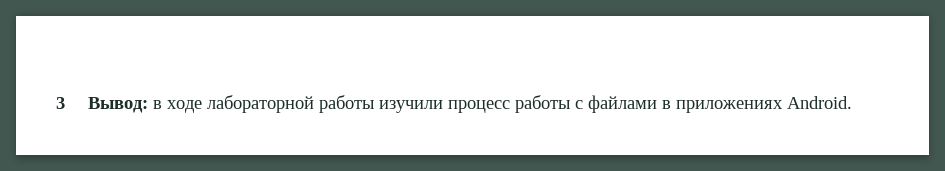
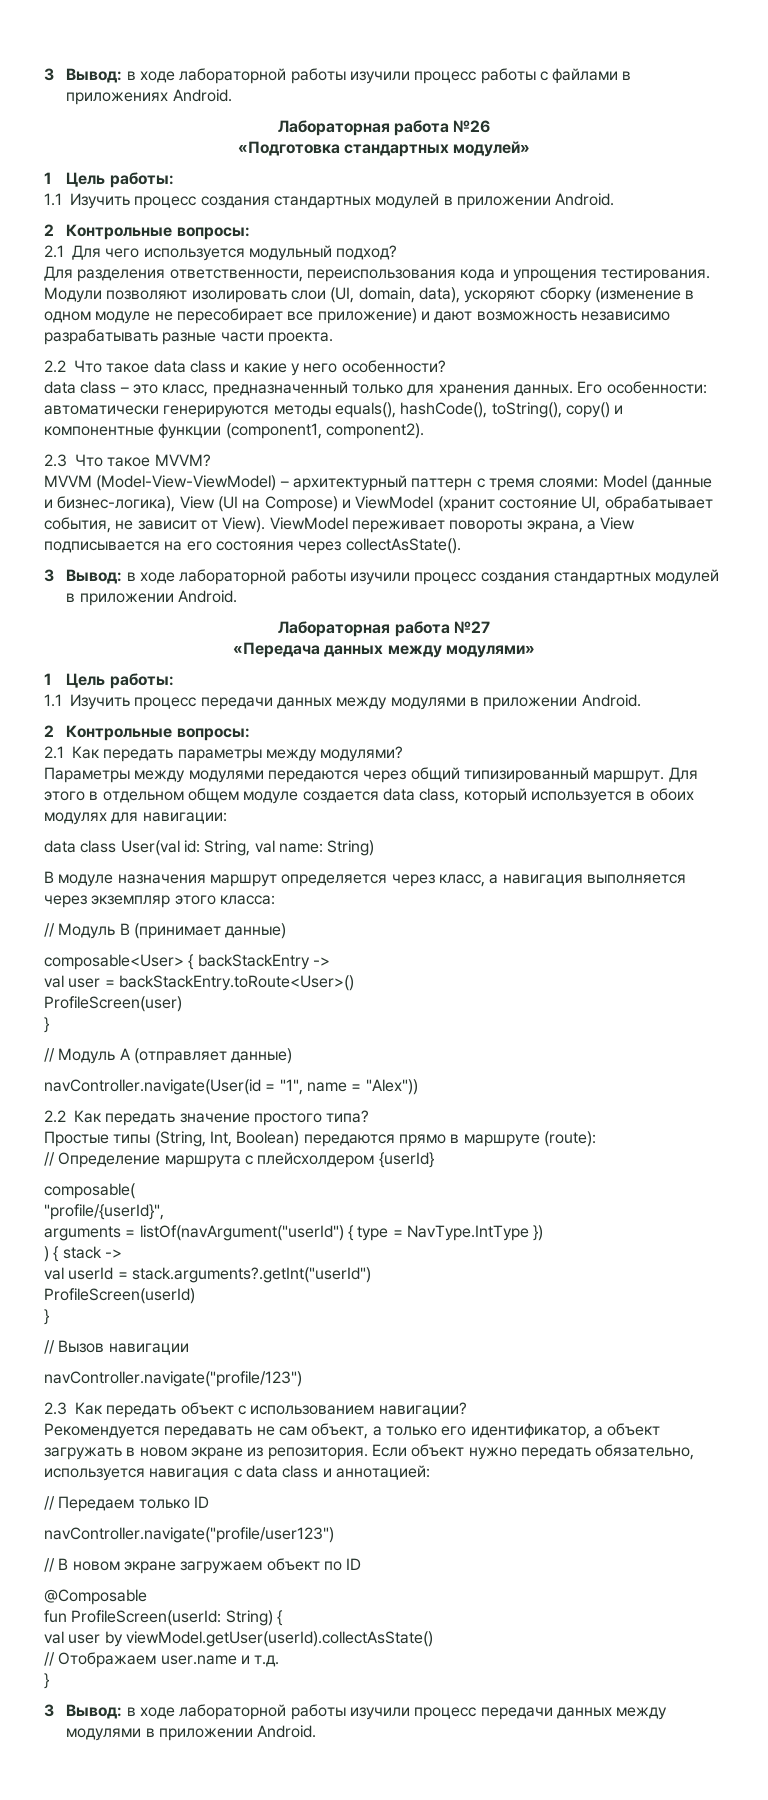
+ Лабораторная работа №26
+ «Подготовка стандартных модулей»
+ 1 Цель работы:
+ 1.1 Изучить процесс создания стандартных модулей в приложении Android.
+ 2 Контрольные вопросы:
+ 2.1 Для чего используется модульный подход?
+ Для разделения ответственности, переиспользования кода и упрощения тестирования. Модули позволяют изолировать слои (UI, domain, data), ускоряют сборку (изменение в одном модуле не пересобирает все приложение) и дают возможность независимо разрабатывать разные части проекта.
+ 2.2 Что такое data class и какие у него особенности?
+ data class – это класс, предназначенный только для хранения данных. Его особенности: автоматически генерируются методы equals(), hashCode(), toString(), copy() и компонентные функции (component1, component2).
+ 2.3 Что такое MVVM?
+ MVVM (Model-View-ViewModel) – архитектурный паттерн с тремя слоями: Model (данные и бизнес-логика), View (UI на Compose) и ViewModel (хранит состояние UI, обрабатывает события, не зависит от View). ViewModel переживает повороты экрана, а View подписывается на его состояния через collectAsState().
+ 3 Вывод: в ходе лабораторной работы изучили процесс создания стандартных модулей в приложении Android.
+ Лабораторная работа №27
+ «Передача данных между модулями»
+ 1 Цель работы:
+ 1.1 Изучить процесс передачи данных между модулями в приложении Android.
+ 2 Контрольные вопросы:
+ 2.1 Как передать параметры между модулями?
+ Параметры между модулями передаются через общий типизированный маршрут. Для этого в отдельном общем модуле создается data class, который используется в обоих модулях для навигации:
+ data class User(val id: String, val name: String)
+ В модуле назначения маршрут определяется через класс, а навигация выполняется через экземпляр этого класса:
+ // Модуль B (принимает данные)
+ composable<User> { backStackEntry ->
+ val user = backStackEntry.toRoute<User>()
+ ProfileScreen(user)
+ }
+ // Модуль A (отправляет данные)
+ navController.navigate(User(id = "1", name = "Alex"))
+ 2.2 Как передать значение простого типа?
+ Простые типы (String, Int, Boolean) передаются прямо в маршруте (route):
+ // Определение маршрута с плейсхолдером {userId}
+ composable(
+ "profile/{userId}",
+ arguments = listOf(navArgument("userId") { type = NavType.IntType })
+ ) { stack ->
+ val userId = stack.arguments?.getInt("userId")
+ ProfileScreen(userId)
+ }
+ // Вызов навигации
+ navController.navigate("profile/123")
+ 2.3 Как передать объект с использованием навигации?
+ Рекомендуется передавать не сам объект, а только его идентификатор, а объект загружать в новом экране из репозитория. Если объект нужно передать обязательно, используется навигация с data class и аннотацией:
+ // Передаем только ID
+ navController.navigate("profile/user123")
+ // В новом экране загружаем объект по ID
+ @Composable
+ fun ProfileScreen(userId: String) {
+ val user by viewModel.getUser(userId).collectAsState()
+ // Отображаем user.name и т.д.
+ }
+ 3 Вывод: в ходе лабораторной работы изучили процесс передачи данных между модулями в приложении Android.

